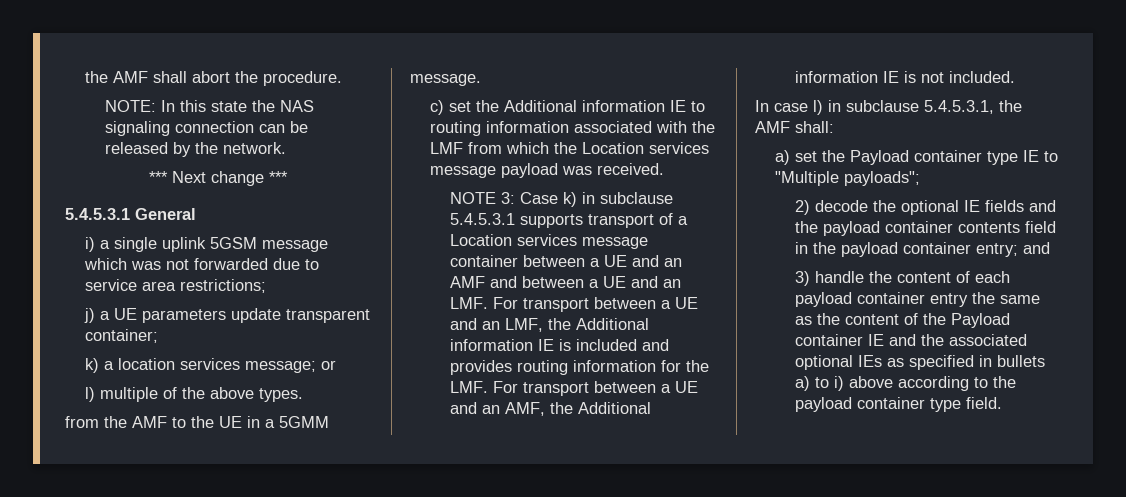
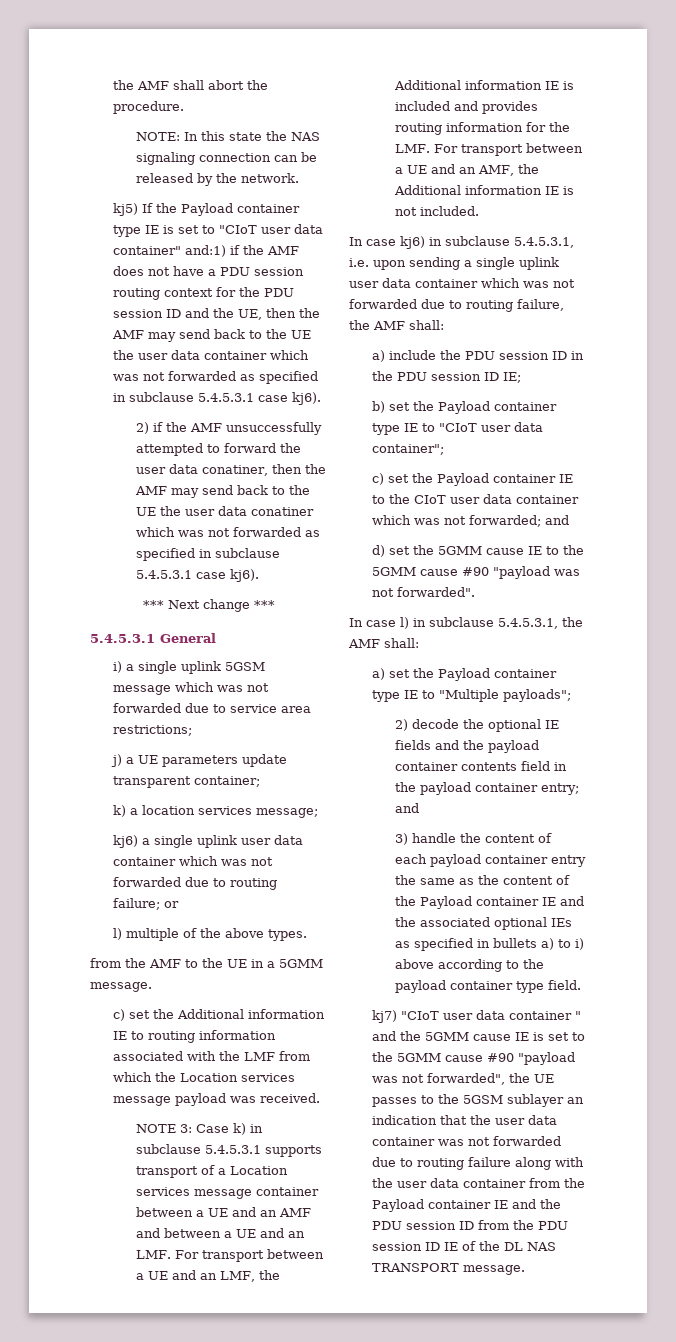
+ kj5) If the Payload container type IE is set to "CIoT user data container" and:1) if the AMF does not have a PDU session routing context for the PDU session ID and the UE, then the AMF may send back to the UE the user data container which was not forwarded as specified in subclause 5.4.5.3.1 case kj6).
+ 2) if the AMF unsuccessfully attempted to forward the user data conatiner, then the AMF may send back to the UE the user data conatiner which was not forwarded as specified in subclause 5.4.5.3.1 case kj6).
- k) a location services message; or
+ k) a location services message;
+ kj6) a single uplink user data container which was not forwarded due to routing failure; or
+ In case kj6) in subclause 5.4.5.3.1, i.e. upon sending a single uplink user data container which was not forwarded due to routing failure, the AMF shall:
+ a) include the PDU session ID in the PDU session ID IE;
+ b) set the Payload container type IE to "CIoT user data container";
+ c) set the Payload container IE to the CIoT user data container which was not forwarded; and
+ d) set the 5GMM cause IE to the 5GMM cause #90 "payload was not forwarded".
+ kj7) "CIoT user data container " and the 5GMM cause IE is set to the 5GMM cause #90 "payload was not forwarded", the UE passes to the 5GSM sublayer an indication that the user data container was not forwarded due to routing failure along with the user data container from the Payload container IE and the PDU session ID from the PDU session ID IE of the DL NAS TRANSPORT message.

